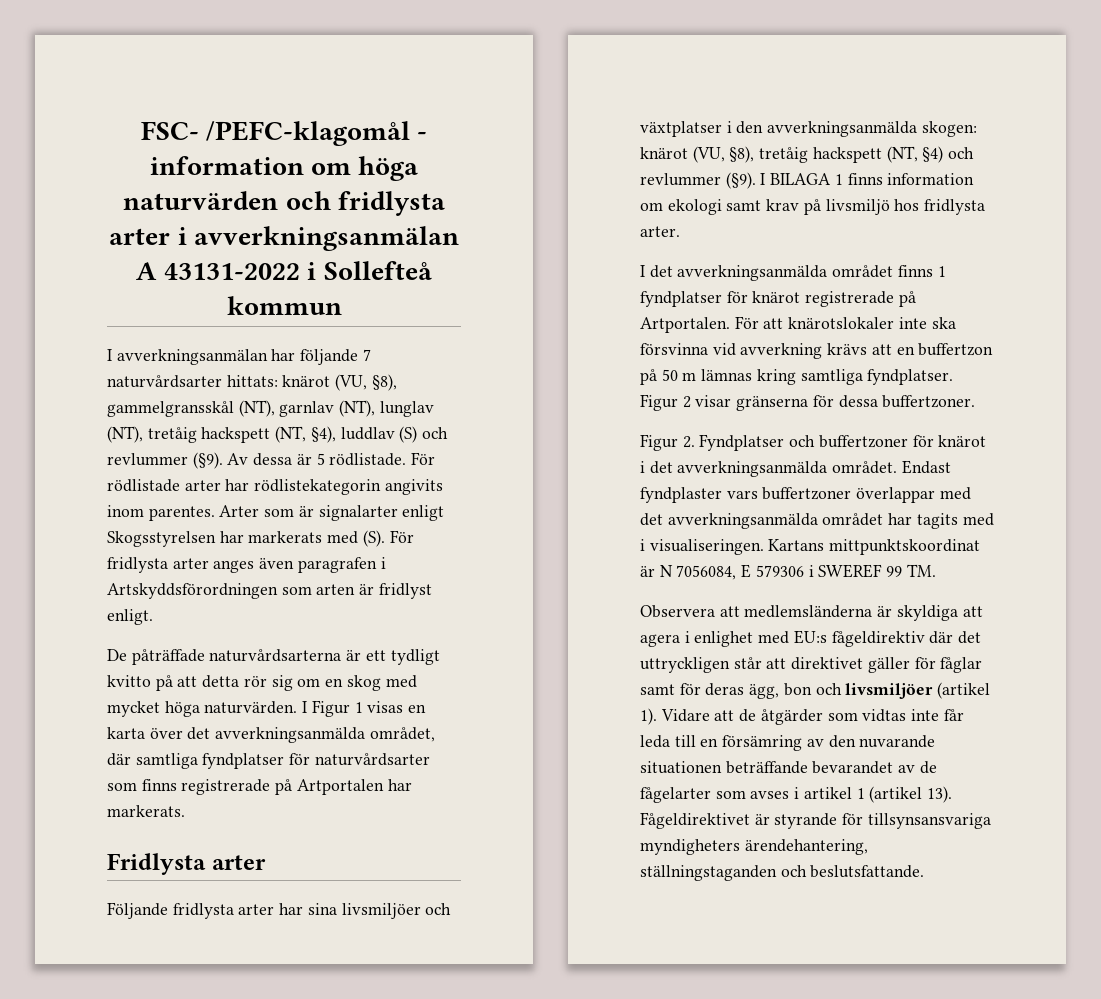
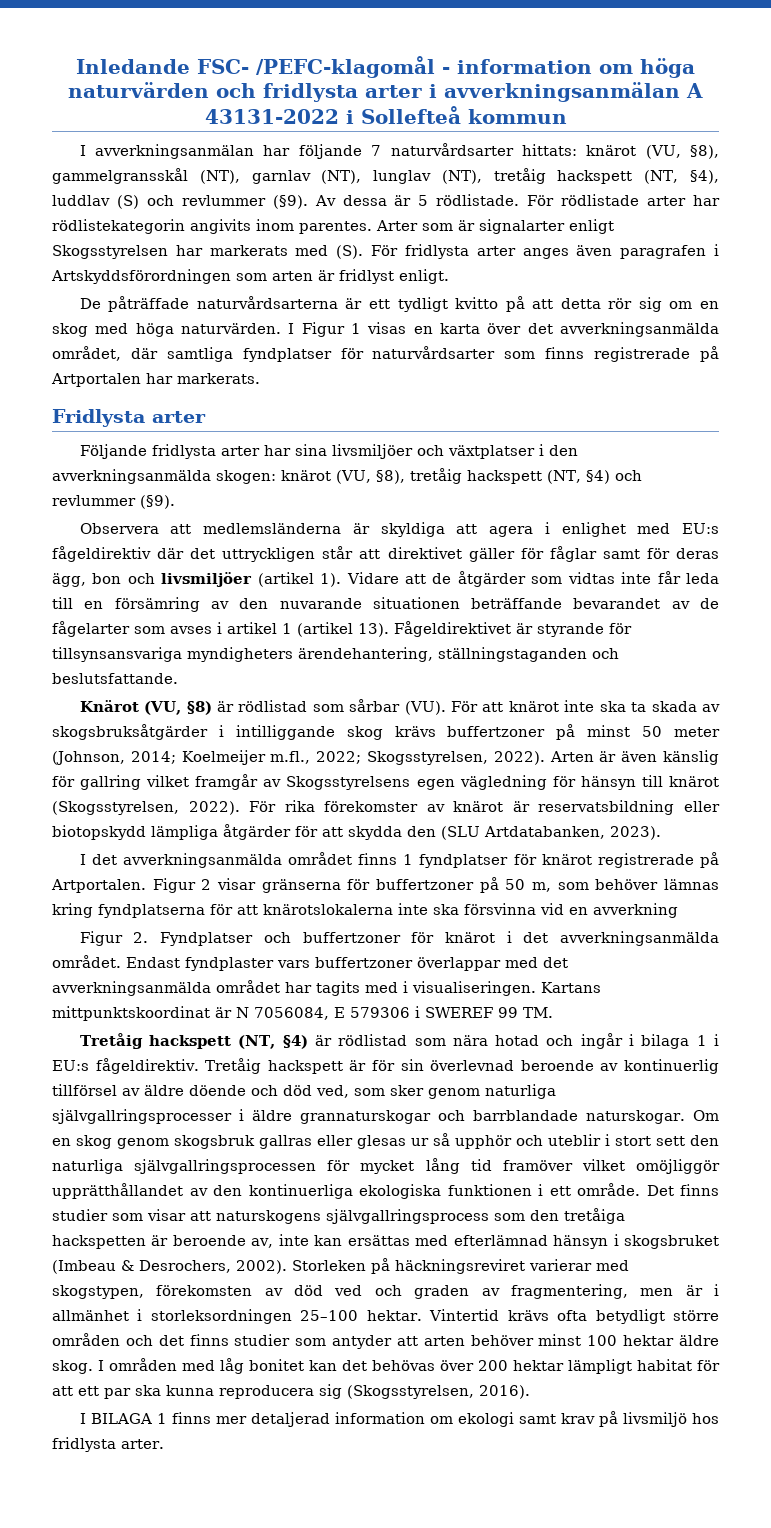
- FSC- /PEFC-klagomål - information om höga naturvärden och fridlysta arter i avverkningsanmälan A 43131-2022 i Sollefteå kommun
+ Inledande FSC- /PEFC-klagomål - information om höga naturvärden och fridlysta arter i avverkningsanmälan A 43131-2022 i Sollefteå kommun
- De påträffade naturvårdsarterna är ett tydligt kvitto på att detta rör sig om en skog med mycket höga naturvärden.
+ De påträffade naturvårdsarterna är ett tydligt kvitto på att detta rör sig om en skog med höga naturvärden.
- I BILAGA 1 finns information om ekologi samt krav på livsmiljö hos fridlysta arter.
- I det avverkningsanmälda området finns 1 fyndplatser för knärot registrerade på Artportalen. För att knärotslokaler inte ska försvinna vid avverkning krävs att en buffertzon på 50 m lämnas kring samtliga fyndplatser. Figur 2 visar gränserna för dessa buffertzoner.
- Figur 2. Fyndplatser och buffertzoner för knärot i det avverkningsanmälda området. Endast fyndplaster vars buffertzoner överlappar med det avverkningsanmälda området har tagits med i visualiseringen. Kartans mittpunktskoordinat är N 7056084, E 579306 i SWEREF 99 TM.
+ Knärot (VU, §8) är rödlistad som sårbar (VU). För att knärot inte ska ta skada av skogsbruksåtgärder i intilliggande skog krävs buffertzoner på minst 50 meter (Johnson, 2014; Koelmeijer m.fl., 2022; Skogsstyrelsen, 2022). Arten är även känslig för gallring vilket framgår av Skogsstyrelsens egen vägledning för hänsyn till knärot (Skogsstyrelsen, 2022). För rika förekomster av knärot är reservatsbildning eller biotopskydd lämpliga åtgärder för att skydda den (SLU Artdatabanken, 2023).
+ I det avverkningsanmälda området finns 1 fyndplatser för knärot registrerade på Artportalen. Figur 2 visar gränserna för buffertzoner på 50 m, som behöver lämnas kring fyndplatserna för att knärotslokalerna inte ska försvinna vid en avverkning
+ Figur 2. Fyndplatser och buffertzoner för knärot i det avverkningsanmälda området. Endast fyndplaster vars buffertzoner överlappar med det avverkningsanmälda området har tagits med i visualiseringen. Kartans mittpunktskoordinat är N 7056084, E 579306 i SWEREF 99 TM.
+ Tretåig hackspett (NT, §4) är rödlistad som nära hotad och ingår i bilaga 1 i EU:s fågeldirektiv. Tretåig hackspett är för sin överlevnad beroende av kontinuerlig tillförsel av äldre döende och död ved, som sker genom naturliga självgallringsprocesser i äldre grannaturskogar och barrblandade naturskogar. Om en skog genom skogsbruk gallras eller glesas ur så upphör och uteblir i stort sett den naturliga självgallringsprocessen för mycket lång tid framöver vilket omöjliggör upprätthållandet av den kontinuerliga ekologiska funktionen i ett område. Det finns studier som visar att naturskogens självgallringsprocess som den tretåiga hackspetten är beroende av, inte kan ersättas med efterlämnad hänsyn i skogsbruket (Imbeau & Desrochers, 2002). Storleken på häckningsreviret varierar med skogstypen, förekomsten av död ved och graden av fragmentering, men är i allmänhet i storleksordningen 25–100 hektar. Vintertid krävs ofta betydligt större områden och det finns studier som antyder att arten behöver minst 100 hektar äldre skog. I områden med låg bonitet kan det behövas över 200 hektar lämpligt habitat för att ett par ska kunna reproducera sig (Skogsstyrelsen, 2016).
+ I BILAGA 1 finns mer detaljerad information om ekologi samt krav på livsmiljö hos fridlysta arter.

